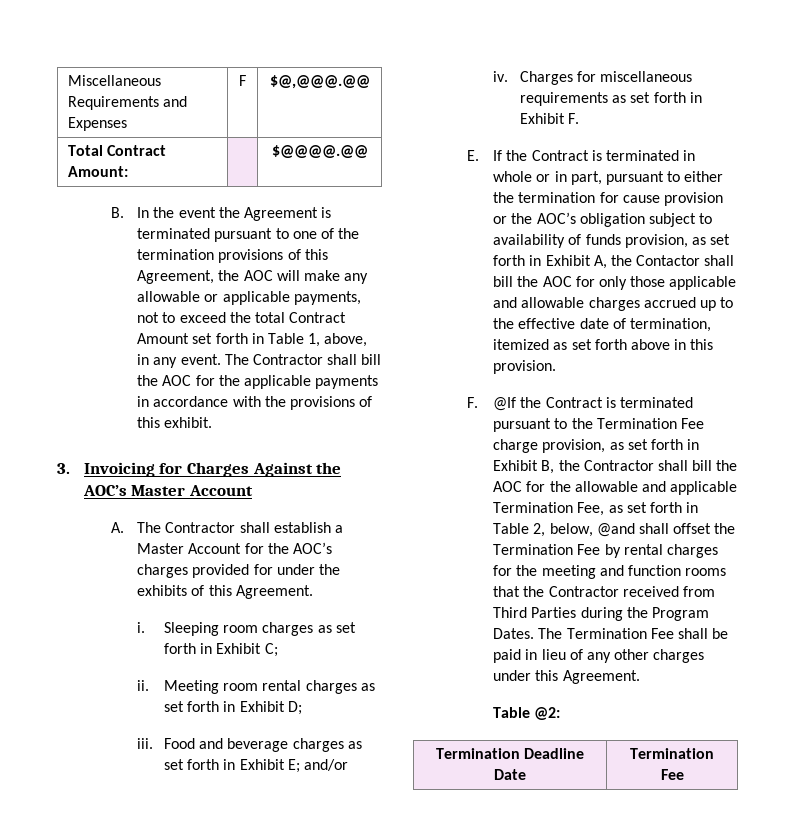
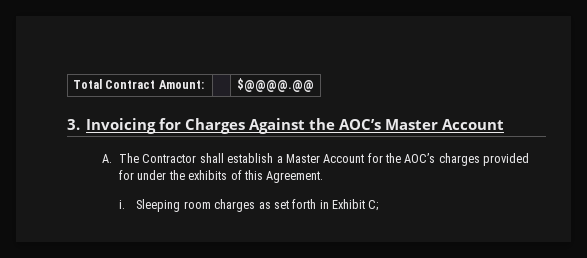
- Miscellaneous Requirements and Expenses | F | $@,@@@.@@
  Total Contract Amount: | | $@@@@.@@
- B. In the event the Agreement is terminated pursuant to one of the termination provisions of this Agreement, the AOC will make any allowable or applicable payments, not to exceed the total Contract Amount set forth in Table 1, above, in any event. The Contractor shall bill the AOC for the applicable payments in accordance with the provisions of this exhibit.
- ii. Meeting room rental charges as set forth in Exhibit D;
- iii. Food and beverage charges as set forth in Exhibit E; and/or
- iv. Charges for miscellaneous requirements as set forth in Exhibit F.
- E. If the Contract is terminated in whole or in part, pursuant to either the termination for cause provision or the AOC’s obligation subject to availability of funds provision, as set forth in Exhibit A, the Contactor shall bill the AOC for only those applicable and allowable charges accrued up to the effective date of termination, itemized as set forth above in this provision.
- F. @If the Contract is terminated pursuant to the Termination Fee charge provision, as set forth in Exhibit B, the Contractor shall bill the AOC for the allowable and applicable Termination Fee, as set forth in Table 2, below, @and shall offset the Termination Fee by rental charges for the meeting and function rooms that the Contractor received from Third Parties during the Program Dates. The Termination Fee shall be paid in lieu of any other charges under this Agreement.
- Table @2:
- Termination Deadline Date | Termination Fee

